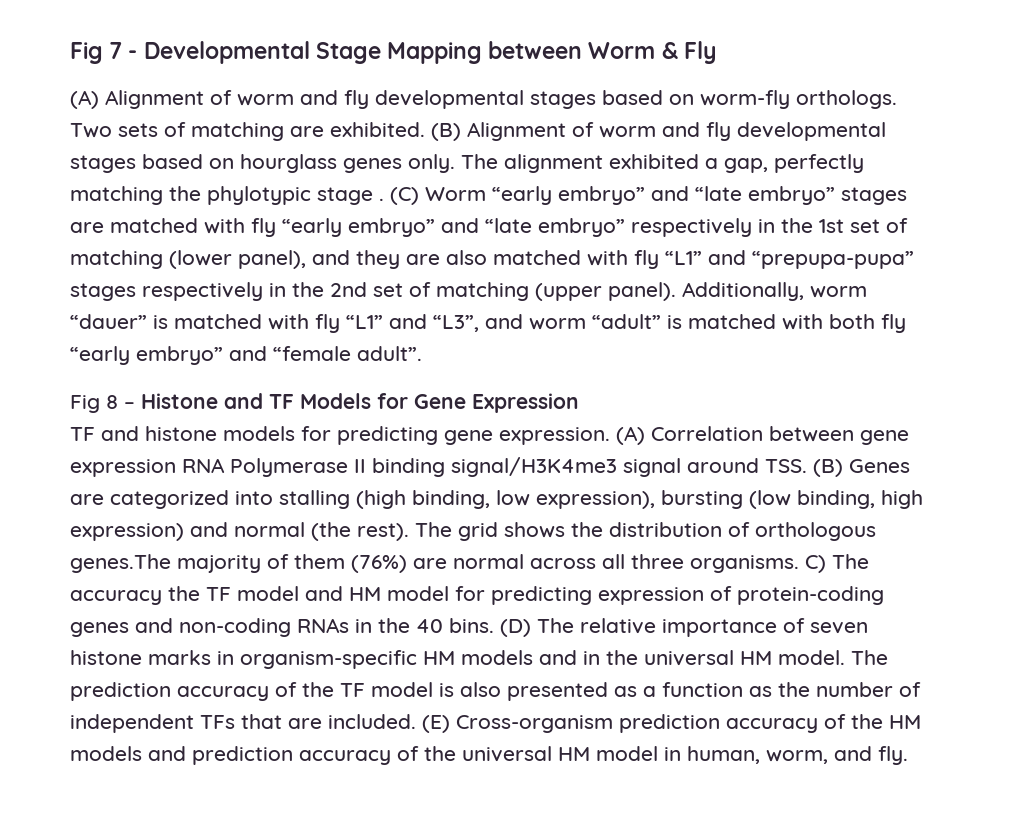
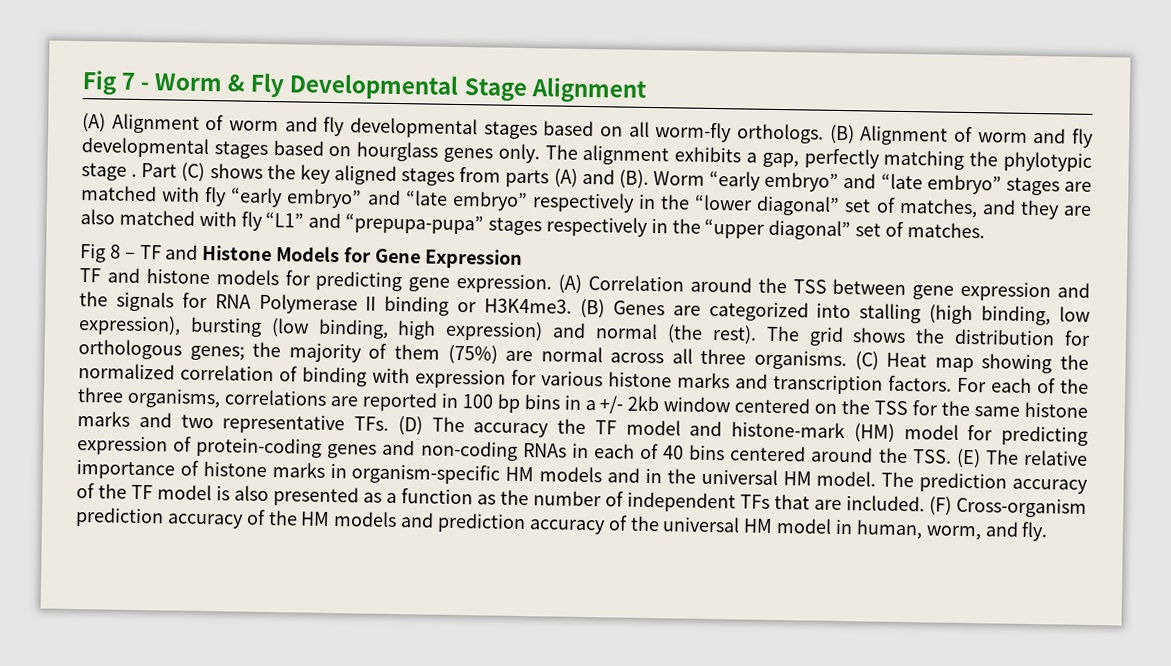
- Fig 7 - Developmental Stage Mapping between Worm & Fly
+ Fig 7 - Worm & Fly Developmental Stage Alignment
- (A) Alignment of worm and fly developmental stages based on worm-fly orthologs.
+ (A) Alignment of worm and fly developmental stages based on all worm-fly orthologs.
- Two sets of matching are exhibited.
- The alignment exhibited a gap, perfectly matching the phylotypic stage .
+ The alignment exhibits a gap, perfectly matching the phylotypic stage .
- (C) Worm “early embryo” and “late embryo” stages are matched with fly “early embryo” and “late embryo” respectively in the 1st set of matching (lower panel), and they are also matched with fly “L1” and “prepupa-pupa” stages respectively in the 2nd set of matching (upper panel). Additionally, worm “dauer” is matched with fly “L1” and “L3”, and worm “adult” is matched with both fly “early embryo” and “female adult”.
+ Part (C) shows the key aligned stages from parts (A) and (B). Worm “early embryo” and “late embryo” stages are matched with fly “early embryo” and “late embryo” respectively in the “lower diagonal” set of matches, and they are also matched with fly “L1” and “prepupa-pupa” stages respectively in the “upper diagonal” set of matches.
- Fig 8 – Histone and TF Models for Gene Expression
+ Fig 8 – TF and Histone Models for Gene Expression
- (A) Correlation between gene expression RNA Polymerase II binding signal/H3K4me3 signal around TSS. (B) Genes are categorized into stalling (high binding, low expression), bursting (low binding, high expression) and normal (the rest).
+ (A) Correlation around the TSS between gene expression and the signals for RNA Polymerase II binding or H3K4me3. (B) Genes are categorized into stalling (high binding, low expression), bursting (low binding, high expression) and normal (the rest).
- The grid shows the distribution of orthologous genes.The majority of them (76%) are normal across all three organisms.
+ The grid shows the distribution for orthologous genes; the majority of them (75%) are normal across all three organisms.
- C) The accuracy the TF model and HM model for predicting expression of protein-coding genes and non-coding RNAs in the 40 bins. (D) The relative importance of seven histone marks in organism-specific HM models and in the universal HM model.
+ (C) Heat map showing the normalized correlation of binding with expression for various histone marks and transcription factors. For each of the three organisms, correlations are reported in 100 bp bins in a +/- 2kb window centered on the TSS for the same histone marks and two representative TFs. (D) The accuracy the TF model and histone-mark (HM) model for predicting expression of protein-coding genes and non-coding RNAs in each of 40 bins centered around the TSS. (E) The relative importance of histone marks in organism-specific HM models and in the universal HM model.
- (E) Cross-organism prediction accuracy of the HM models and prediction accuracy of the universal HM model in human, worm, and fly.
+ (F) Cross-organism prediction accuracy of the HM models and prediction accuracy of the universal HM model in human, worm, and fly.

